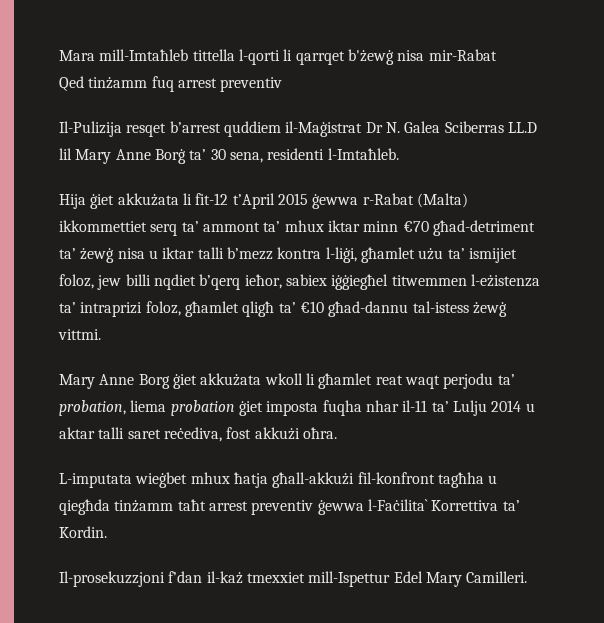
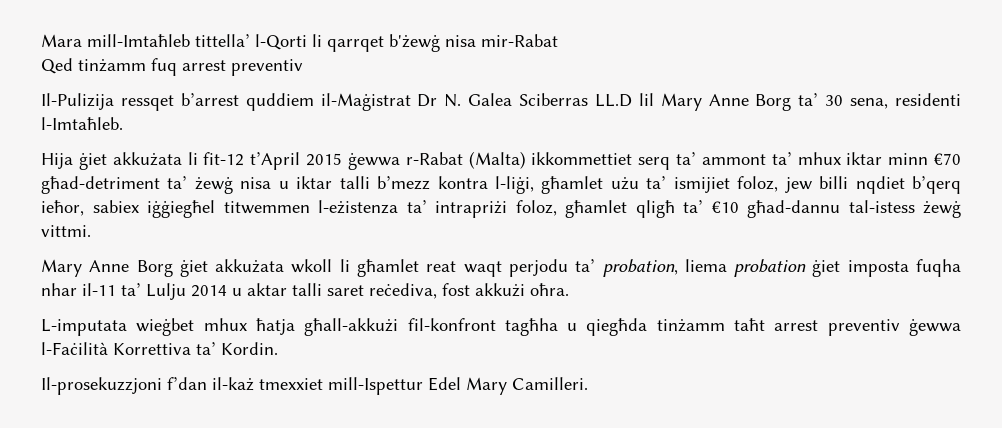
- Mara mill-Imtaħleb tittella l-qorti li qarrqet b'żewġ nisa mir-Rabat
+ Mara mill-Imtaħleb tittella’ l-Qorti li qarrqet b'żewġ nisa mir-Rabat
- Il-Pulizija resqet b’arrest quddiem il-Maġistrat Dr N. Galea Sciberras LL.D lil Mary Anne Borġ ta’ 30 sena, residenti l-Imtaħleb.
+ Il-Pulizija ressqet b’arrest quddiem il-Maġistrat Dr N. Galea Sciberras LL.D lil Mary Anne Borg ta’ 30 sena, residenti l-Imtaħleb.
- Hija ġiet akkużata li fit-12 t’April 2015 ġewwa r-Rabat (Malta) ikkommettiet serq ta’ ammont ta’ mhux iktar minn €70 għad-detriment ta’ żewġ nisa u iktar talli b’mezz kontra l-liġi, għamlet użu ta’ ismijiet foloz, jew billi nqdiet b’qerq ieħor, sabiex iġġiegħel titwemmen l-eżistenza ta’ intraprizi foloz, għamlet qligħ ta’ €10 għad-dannu tal-istess żewġ vittmi.
+ Hija ġiet akkużata li fit-12 t’April 2015 ġewwa r-Rabat (Malta) ikkommettiet serq ta’ ammont ta’ mhux iktar minn €70 għad-detriment ta’ żewġ nisa u iktar talli b’mezz kontra l-liġi, għamlet użu ta’ ismijiet foloz, jew billi nqdiet b’qerq ieħor, sabiex iġġiegħel titwemmen l-eżistenza ta’ intrapriżi foloz, għamlet qligħ ta’ €10 għad-dannu tal-istess żewġ vittmi.
- L-imputata wieġbet mhux ħatja għall-akkużi fil-konfront tagħha u qiegħda tinżamm taħt arrest preventiv ġewwa l-Faċilita` Korrettiva ta’ Kordin.
+ L-imputata wieġbet mhux ħatja għall-akkużi fil-konfront tagħha u qiegħda tinżamm taħt arrest preventiv ġewwa l-Faċilità Korrettiva ta’ Kordin.

